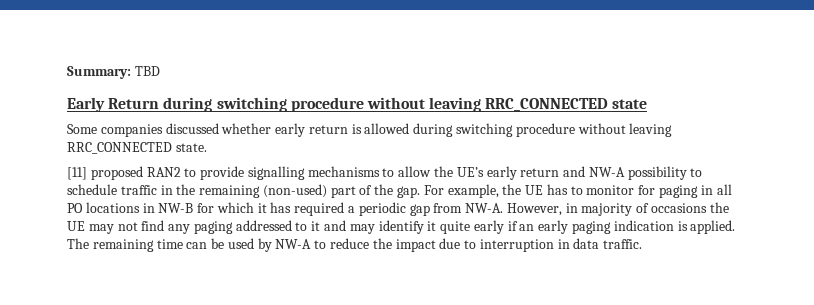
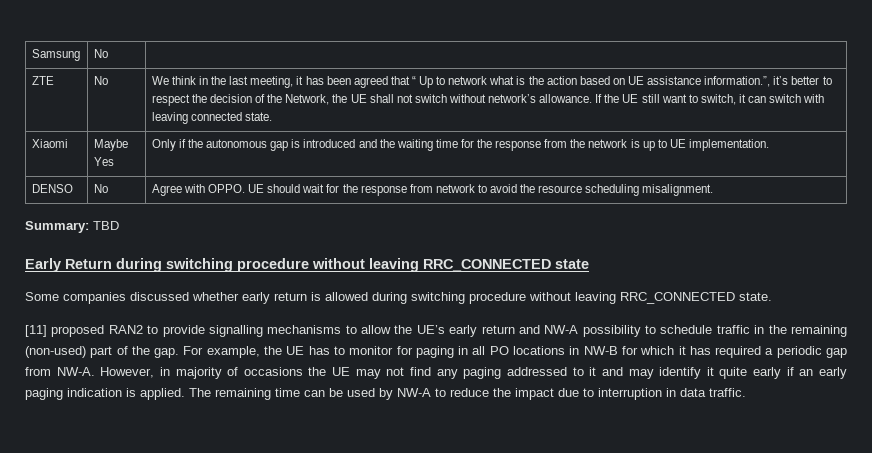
+ Samsung | No |
+ ZTE | No | We think in the last meeting, it has been agreed that “ Up to network what is the action based on UE assistance information.”, it’s better to respect the decision of the Network, the UE shall not switch without network’s allowance. If the UE still want to switch, it can switch with leaving connected state.
+ Xiaomi | Maybe Yes | Only if the autonomous gap is introduced and the waiting time for the response from the network is up to UE implementation.
+ DENSO | No | Agree with OPPO. UE should wait for the response from network to avoid the resource scheduling misalignment.

